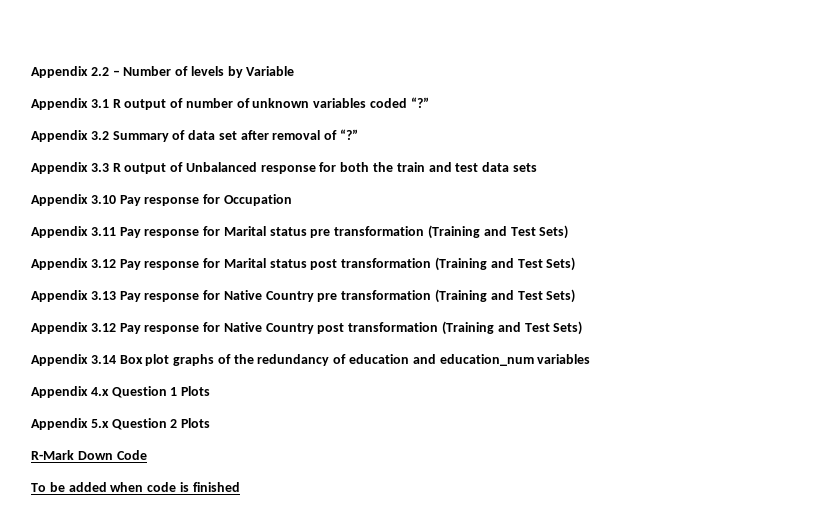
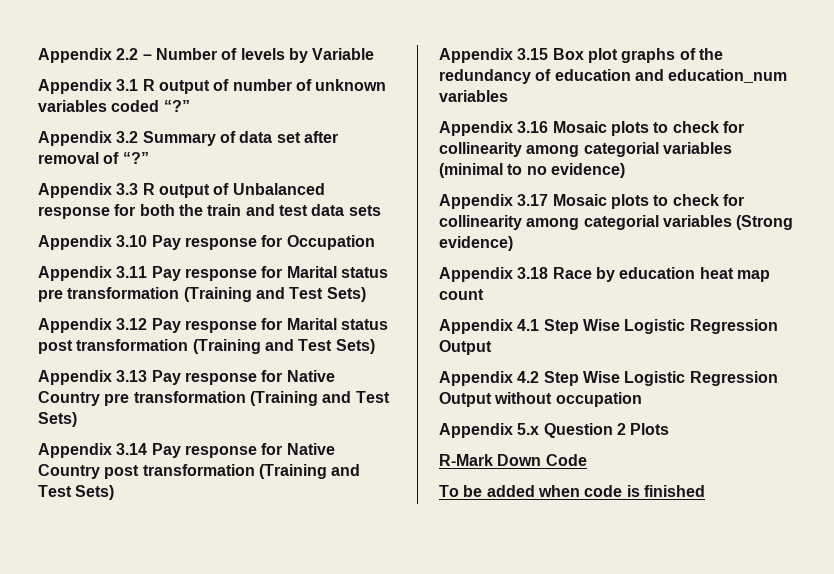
- Appendix 3.12 Pay response for Native Country post transformation (Training and Test Sets)
+ Appendix 3.14 Pay response for Native Country post transformation (Training and Test Sets)
- Appendix 3.14 Box plot graphs of the redundancy of education and education_num variables
+ Appendix 3.15 Box plot graphs of the redundancy of education and education_num variables
- Appendix 4.x Question 1 Plots
+ Appendix 3.16 Mosaic plots to check for collinearity among categorial variables (minimal to no evidence)
+ Appendix 3.17 Mosaic plots to check for collinearity among categorial variables (Strong evidence)
+ Appendix 3.18 Race by education heat map count
+ Appendix 4.1 Step Wise Logistic Regression Output
+ Appendix 4.2 Step Wise Logistic Regression Output without occupation

